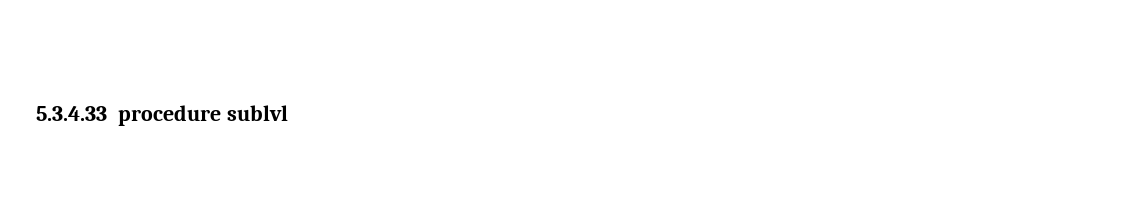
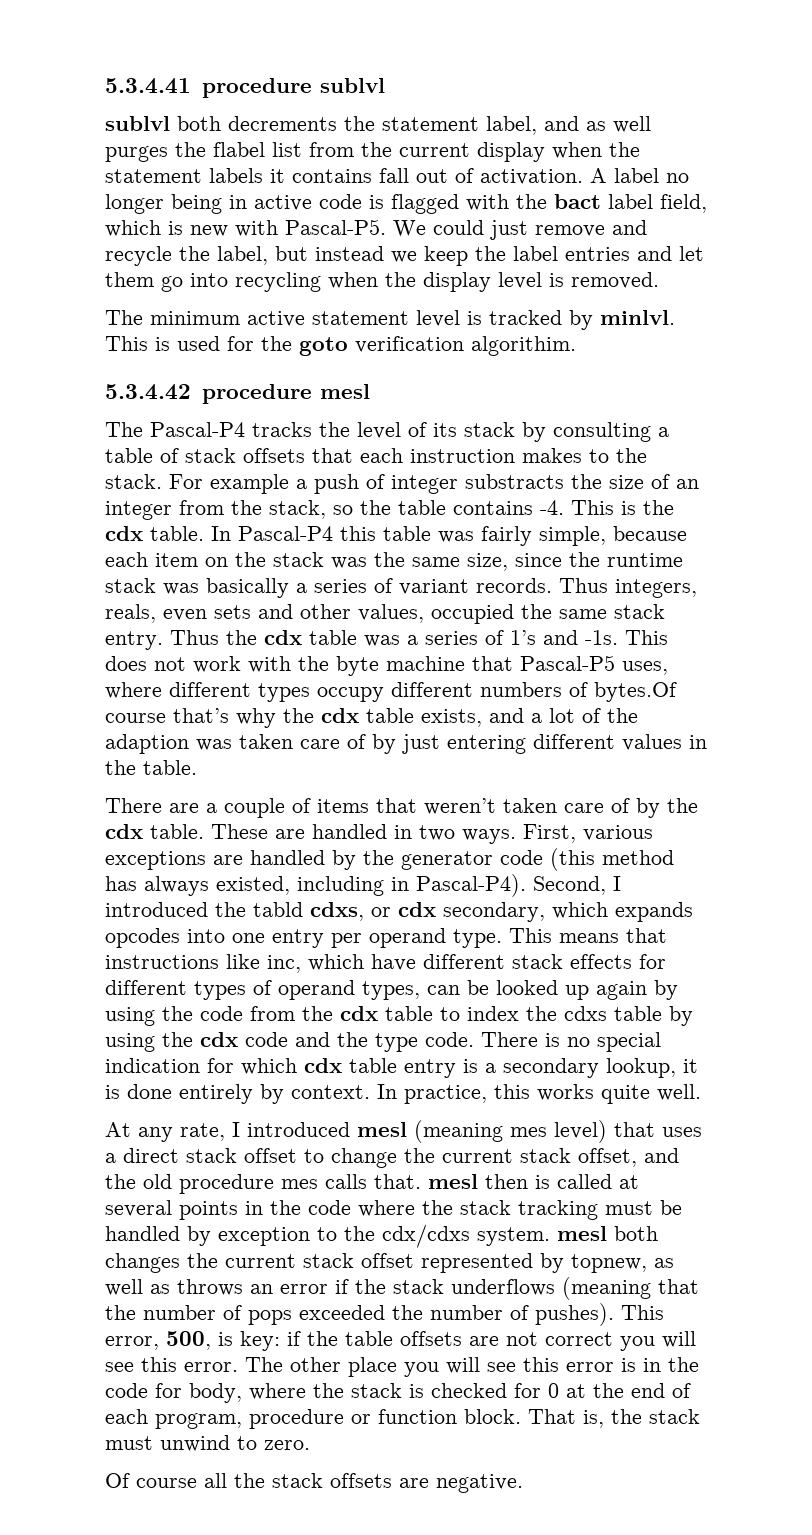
- 5.3.4.33 procedure sublvl
+ 5.3.4.41 procedure sublvl
+ sublvl both decrements the statement label, and as well purges the flabel list from the current display when the statement labels it contains fall out of activation. A label no longer being in active code is flagged with the bact label field, which is new with Pascal-P5. We could just remove and recycle the label, but instead we keep the label entries and let them go into recycling when the display level is removed.
+ The minimum active statement level is tracked by minlvl. This is used for the goto verification algorithim.
+ 5.3.4.42 procedure mesl
+ The Pascal-P4 tracks the level of its stack by consulting a table of stack offsets that each instruction makes to the stack. For example a push of integer substracts the size of an integer from the stack, so the table contains -4. This is the cdx table. In Pascal-P4 this table was fairly simple, because each item on the stack was the same size, since the runtime stack was basically a series of variant records. Thus integers, reals, even sets and other values, occupied the same stack entry. Thus the cdx table was a series of 1’s and -1s. This does not work with the byte machine that Pascal-P5 uses, where different types occupy different numbers of bytes.Of course that’s why the cdx table exists, and a lot of the adaption was taken care of by just entering different values in the table.
+ There are a couple of items that weren’t taken care of by the cdx table. These are handled in two ways. First, various exceptions are handled by the generator code (this method has always existed, including in Pascal-P4). Second, I introduced the tabld cdxs, or cdx secondary, which expands opcodes into one entry per operand type. This means that instructions like inc, which have different stack effects for different types of operand types, can be looked up again by using the code from the cdx table to index the cdxs table by using the cdx code and the type code. There is no special indication for which cdx table entry is a secondary lookup, it is done entirely by context. In practice, this works quite well.
+ At any rate, I introduced mesl (meaning mes level) that uses a direct stack offset to change the current stack offset, and the old procedure mes calls that. mesl then is called at several points in the code where the stack tracking must be handled by exception to the cdx/cdxs system. mesl both changes the current stack offset represented by topnew, as well as throws an error if the stack underflows (meaning that the number of pops exceeded the number of pushes). This error, 500, is key: if the table offsets are not correct you will see this error. The other place you will see this error is in the code for body, where the stack is checked for 0 at the end of each program, procedure or function block. That is, the stack must unwind to zero.
+ Of course all the stack offsets are negative.

